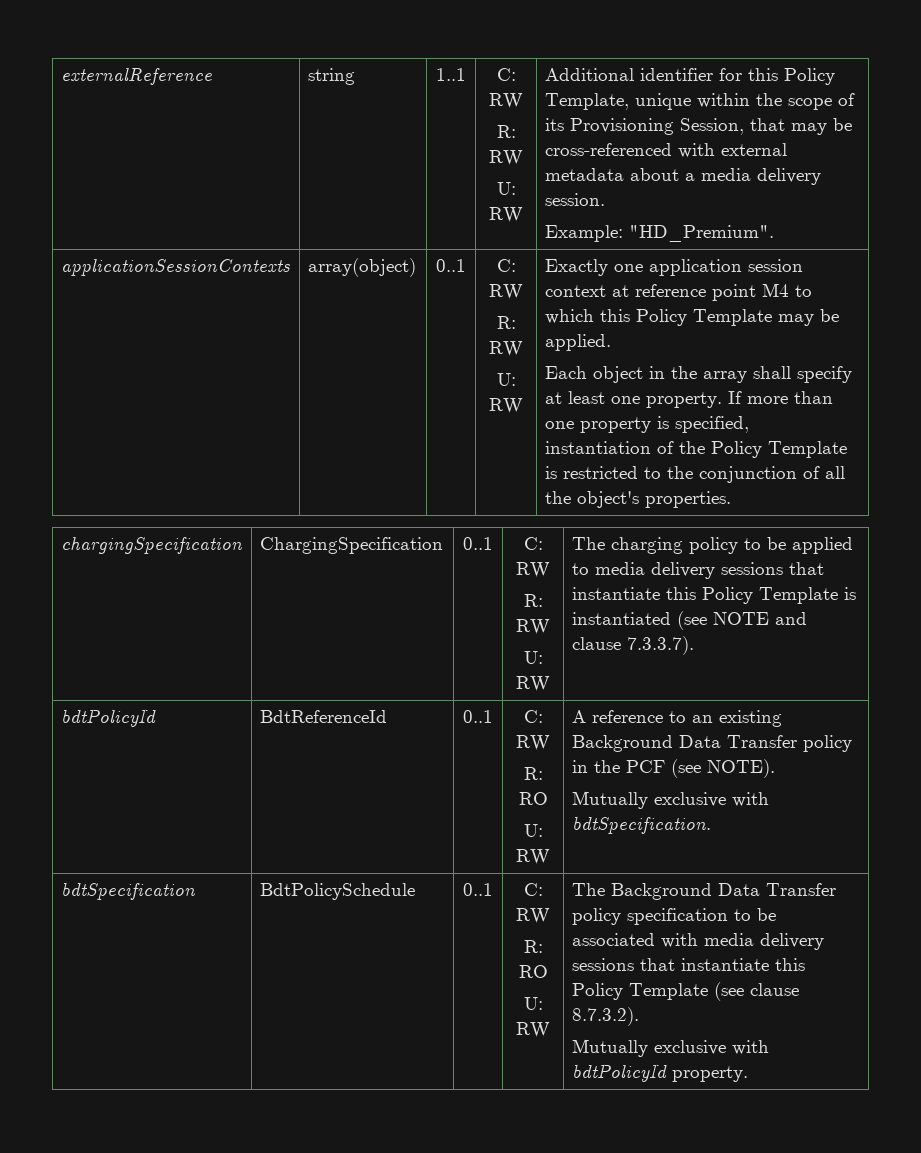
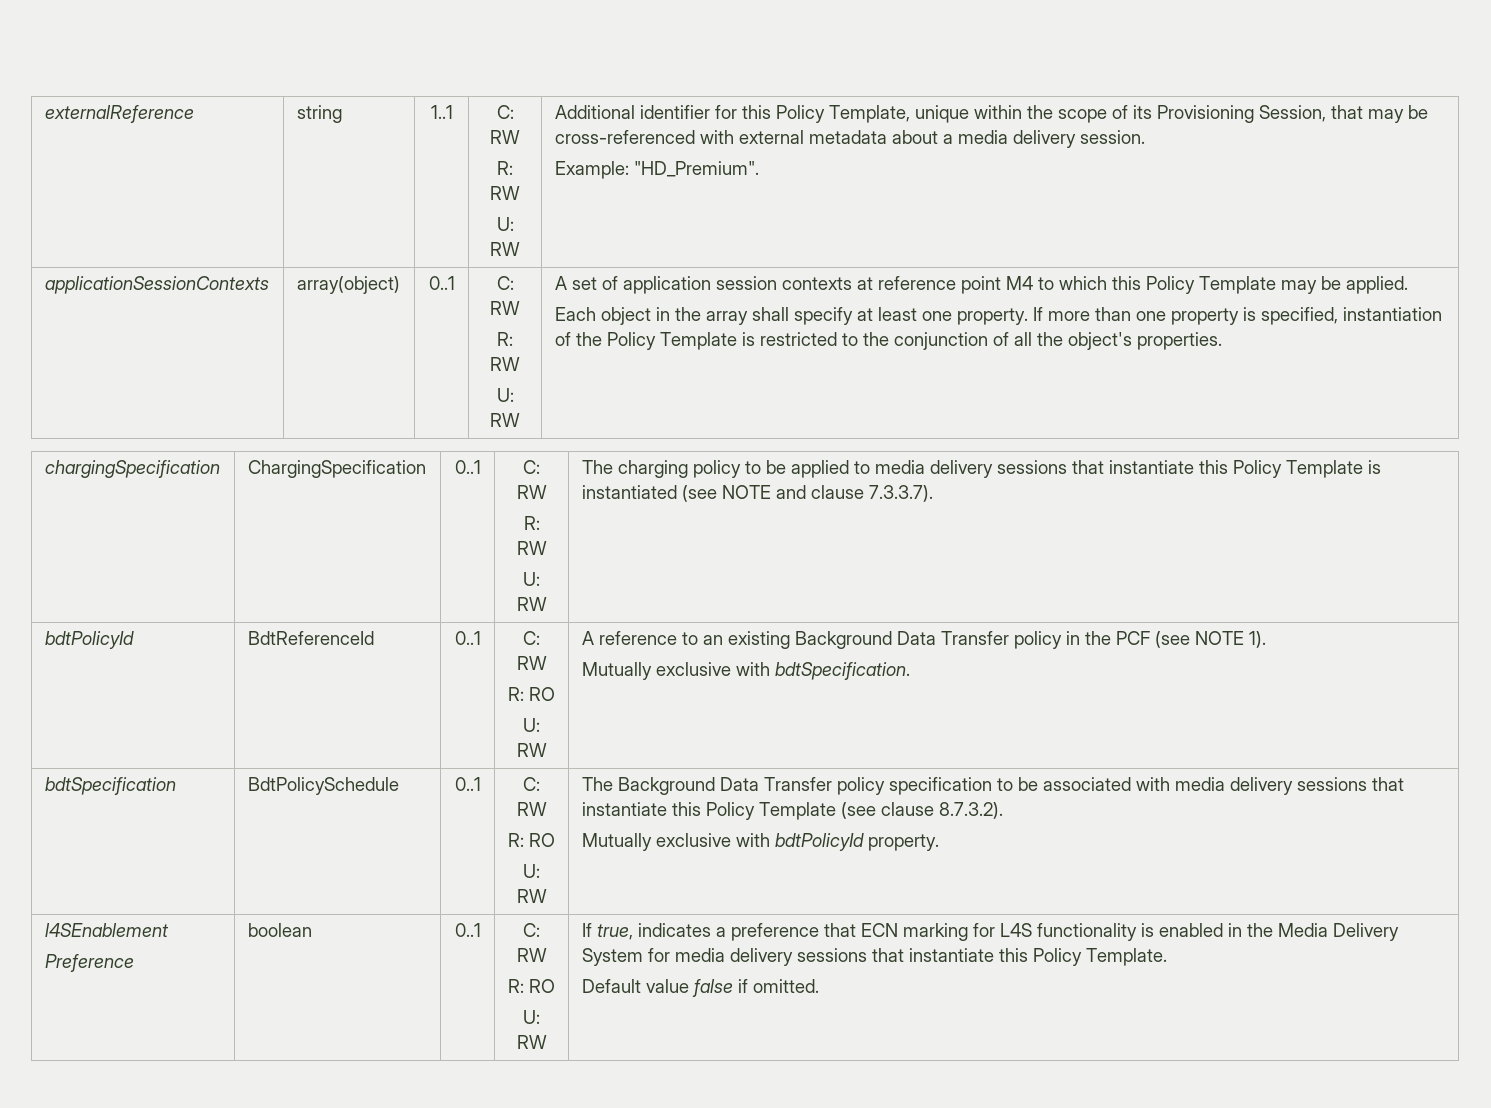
- Exactly one application session context at reference point M4 to which this Policy Template may be applied.
+ A set of application session contexts at reference point M4 to which this Policy Template may be applied.
  bdtPolicyId | BdtReferenceId | 0..1 | C: RW
  R: RO
- U: RW | A reference to an existing Background Data Transfer policy in the PCF (see NOTE).
+ U: RW | A reference to an existing Background Data Transfer policy in the PCF (see NOTE 1).
+ l4SEnablement
+ Preference | boolean | 0..1 | C: RW
+ R: RO
+ U: RW | If true, indicates a preference that ECN marking for L4S functionality is enabled in the Media Delivery System for media delivery sessions that instantiate this Policy Template.
+ Default value false if omitted.

